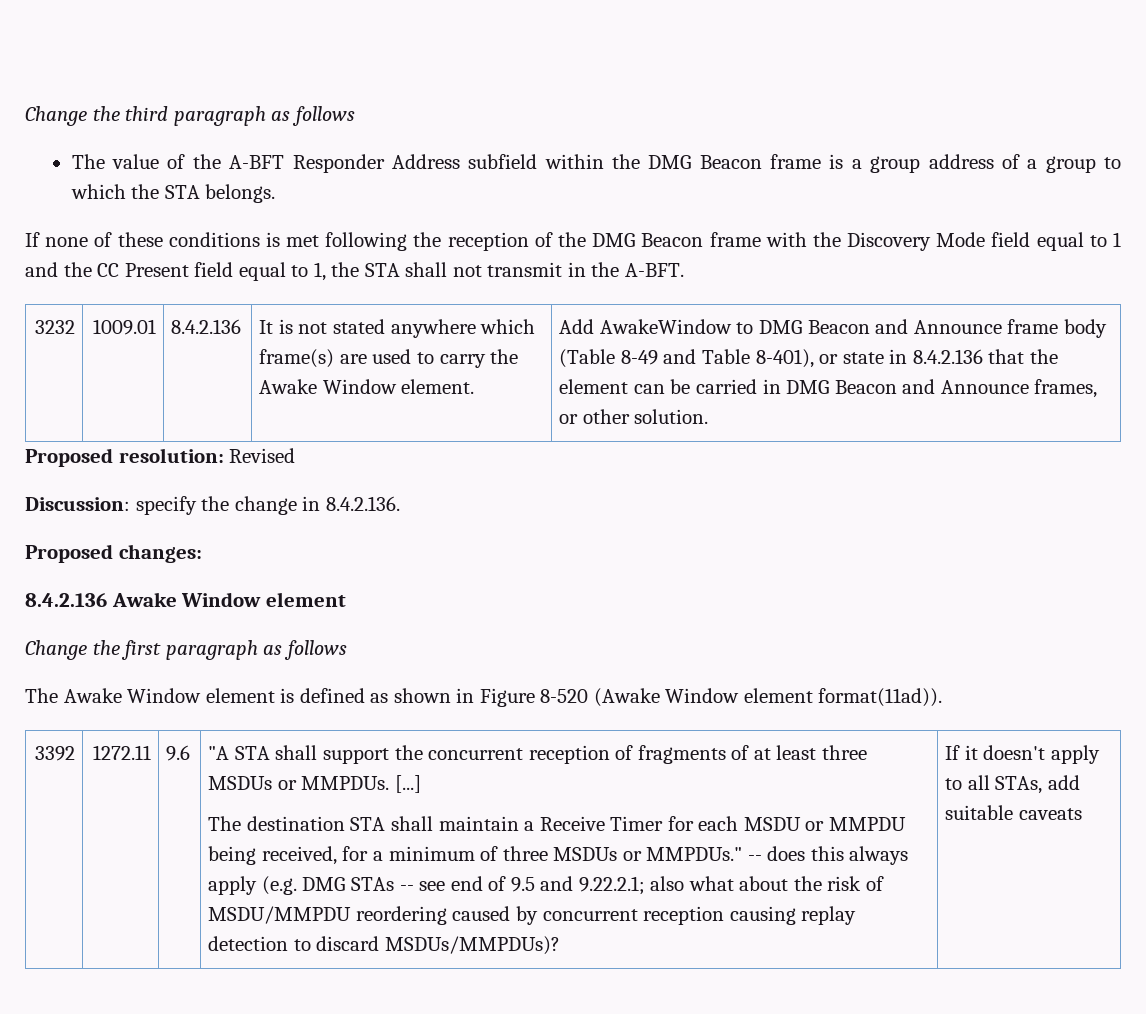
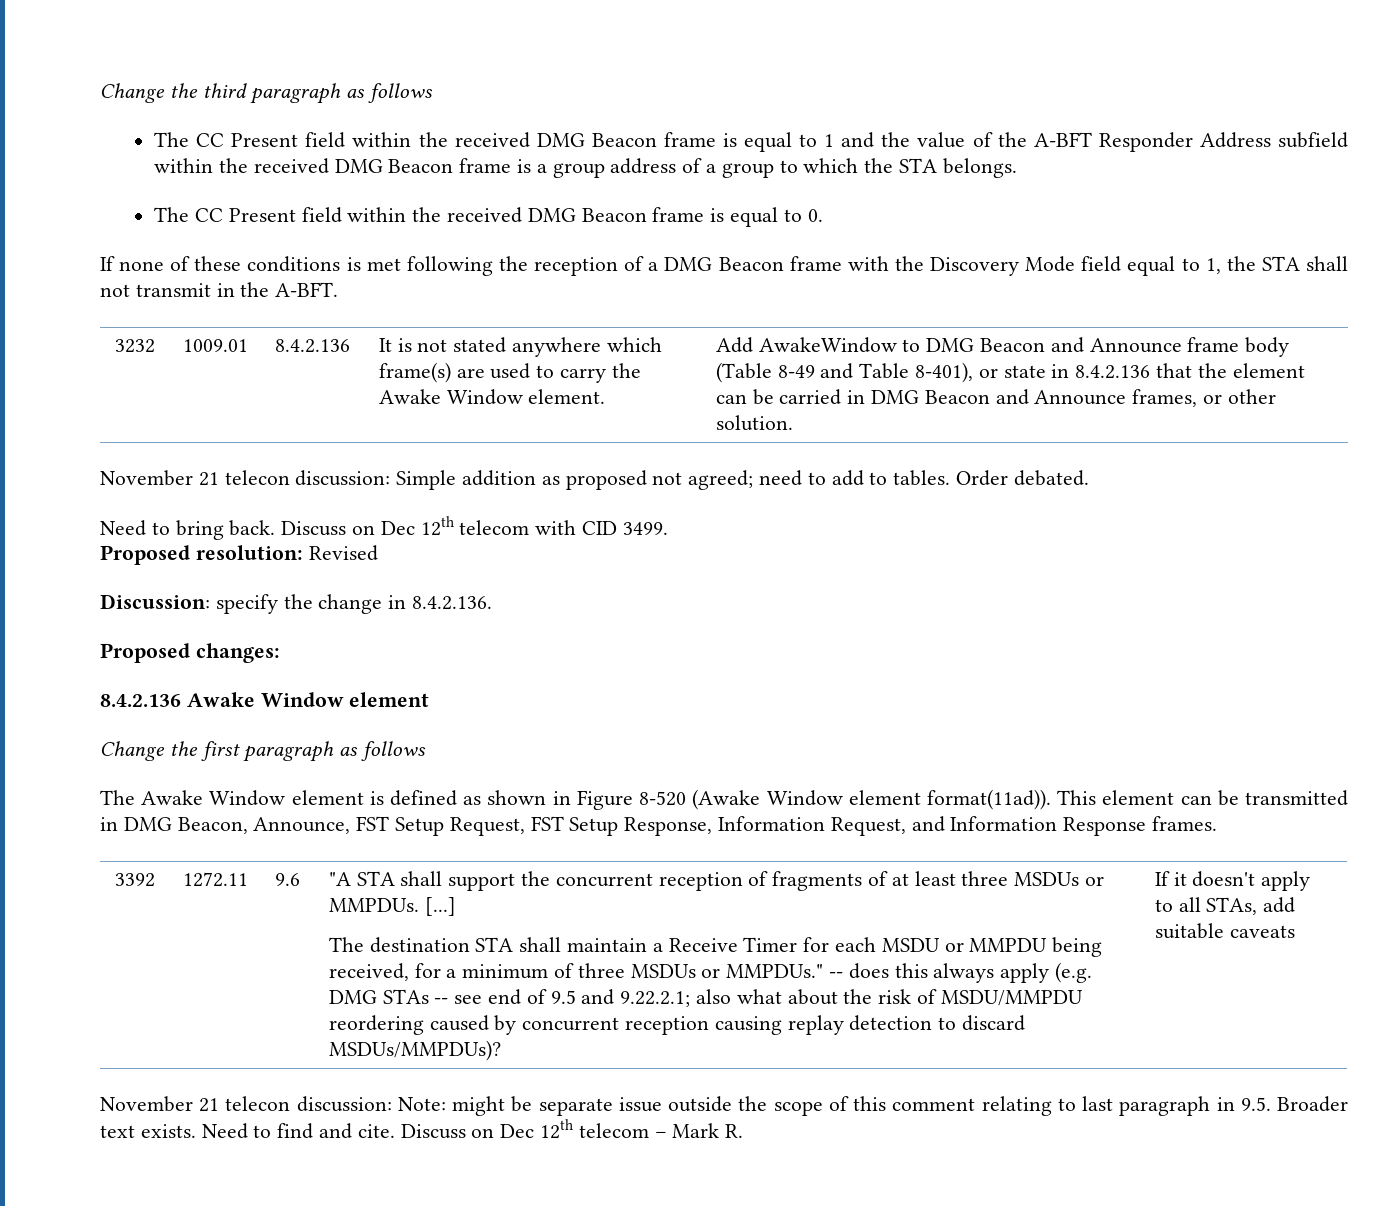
- The value of the A-BFT Responder Address subfield within the DMG Beacon frame is a group address of a group to which the STA belongs.
+ The CC Present field within the received DMG Beacon frame is equal to 1 and the value of the A-BFT Responder Address subfield within the received DMG Beacon frame is a group address of a group to which the STA belongs.
+ The CC Present field within the received DMG Beacon frame is equal to 0.
- If none of these conditions is met following the reception of the DMG Beacon frame with the Discovery Mode field equal to 1 and the CC Present field equal to 1, the STA shall not transmit in the A-BFT.
+ If none of these conditions is met following the reception of a DMG Beacon frame with the Discovery Mode field equal to 1, the STA shall not transmit in the A-BFT.
+ November 21 telecon discussion: Simple addition as proposed not agreed; need to add to tables. Order debated.
+ Need to bring back. Discuss on Dec 12th telecom with CID 3499.
+ This element can be transmitted in DMG Beacon, Announce, FST Setup Request, FST Setup Response, Information Request, and Information Response frames.
+ November 21 telecon discussion: Note: might be separate issue outside the scope of this comment relating to last paragraph in 9.5. Broader text exists. Need to find and cite. Discuss on Dec 12th telecom – Mark R.

